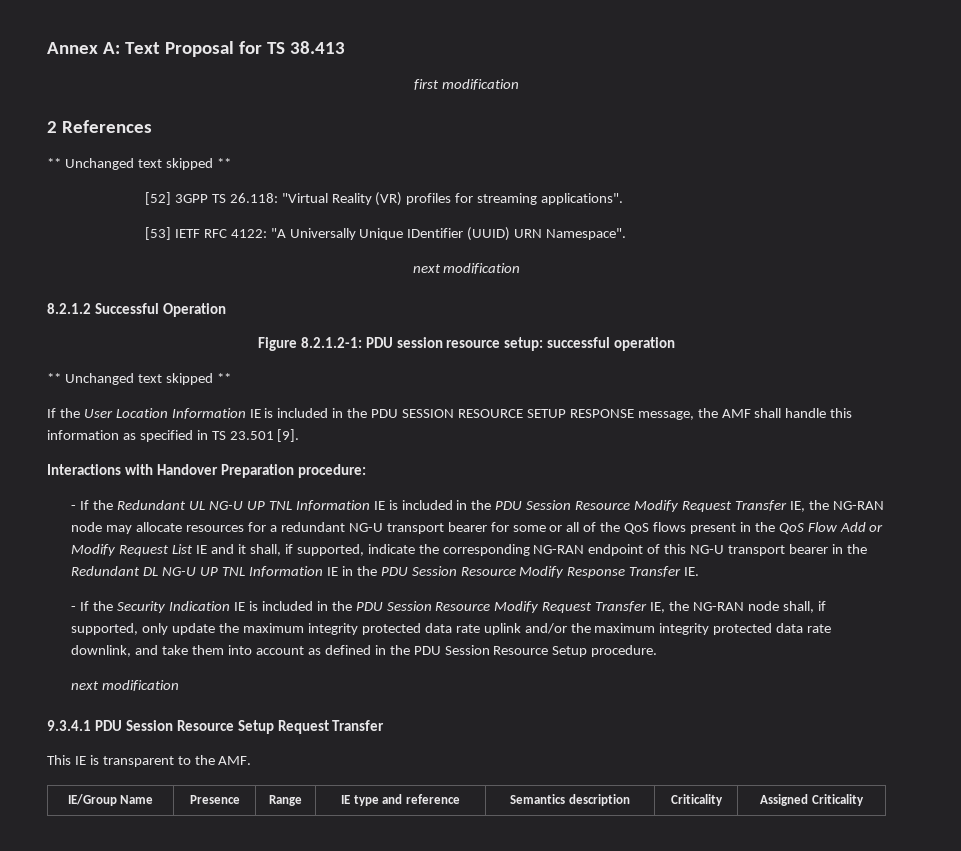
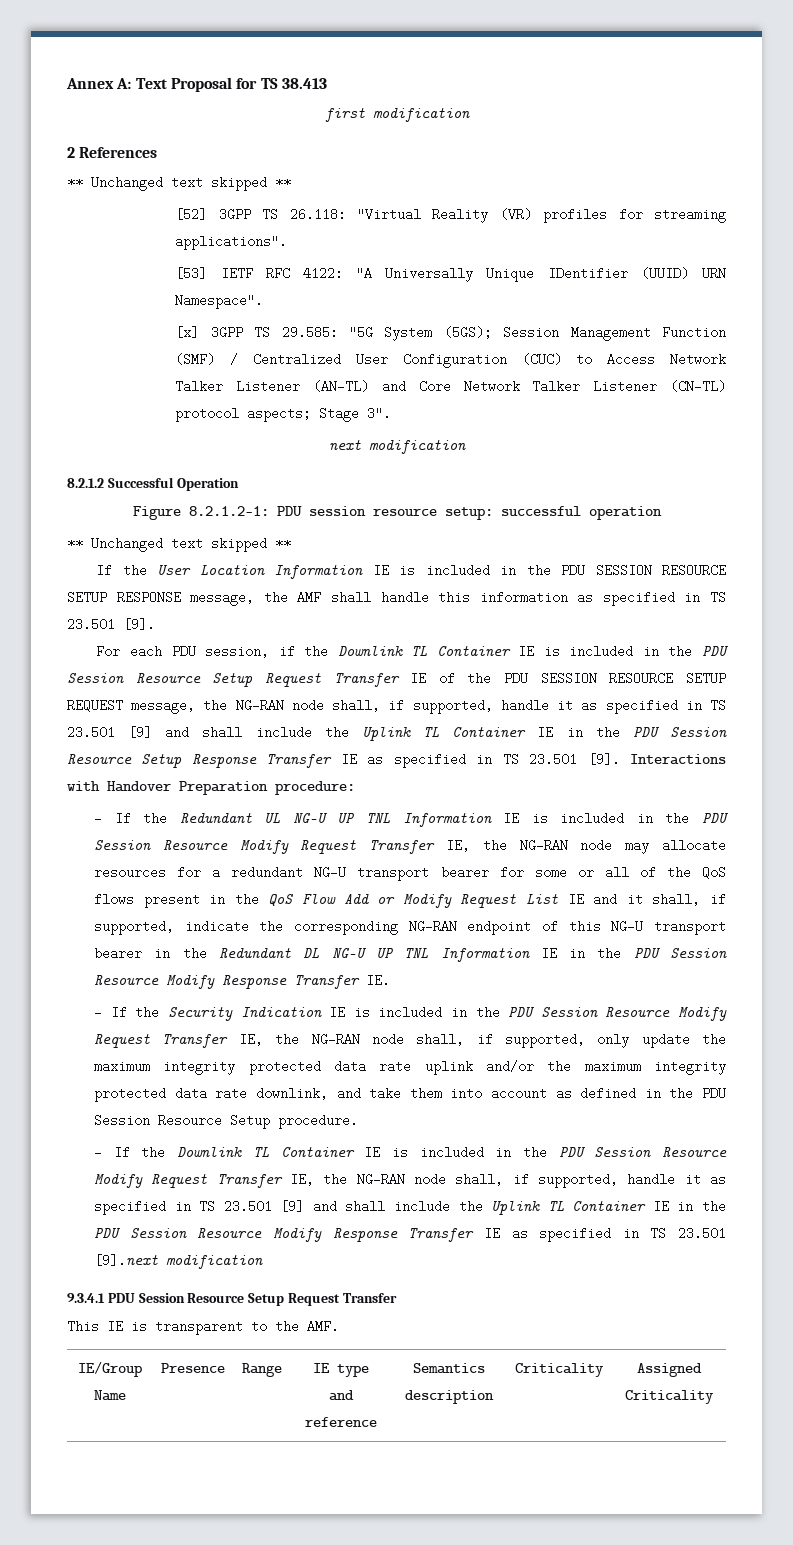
+ [x] 3GPP TS 29.585: "5G System (5GS); Session Management Function (SMF) / Centralized User Configuration (CUC) to Access Network Talker Listener (AN-TL) and Core Network Talker Listener (CN-TL) protocol aspects; Stage 3".
+ For each PDU session, if the Downlink TL Container IE is included in the PDU Session Resource Setup Request Transfer IE of the PDU SESSION RESOURCE SETUP REQUEST message, the NG-RAN node shall, if supported, handle it as specified in TS 23.501 [9] and shall include the Uplink TL Container IE in the PDU Session Resource Setup Response Transfer IE as specified in TS 23.501 [9].
  - If the Security Indication IE is included in the PDU Session Resource Modify Request Transfer IE, the NG-RAN node shall, if supported, only update the maximum integrity protected data rate uplink and/or the maximum integrity protected data rate downlink, and take them into account as defined in the PDU Session Resource Setup procedure.
- next modification
+ - If the Downlink TL Container IE is included in the PDU Session Resource Modify Request Transfer IE, the NG-RAN node shall, if supported, handle it as specified in TS 23.501 [9] and shall include the Uplink TL Container IE in the PDU Session Resource Modify Response Transfer IE as specified in TS 23.501 [9].next modification

